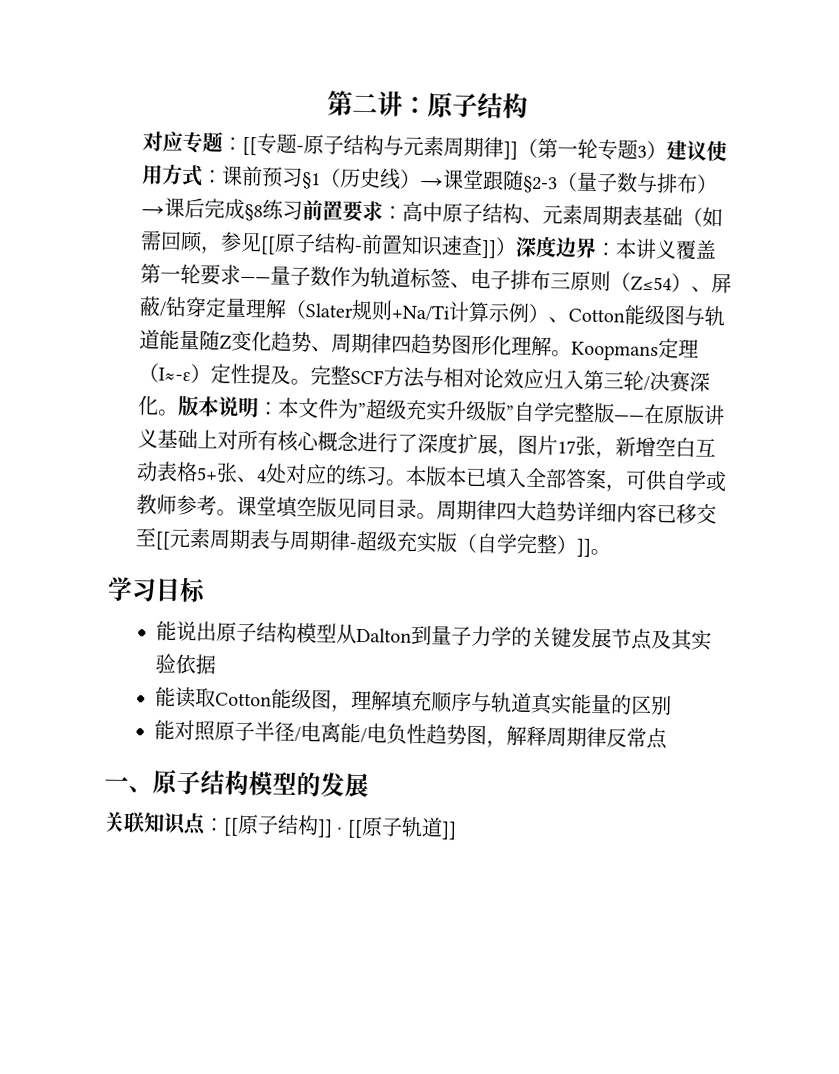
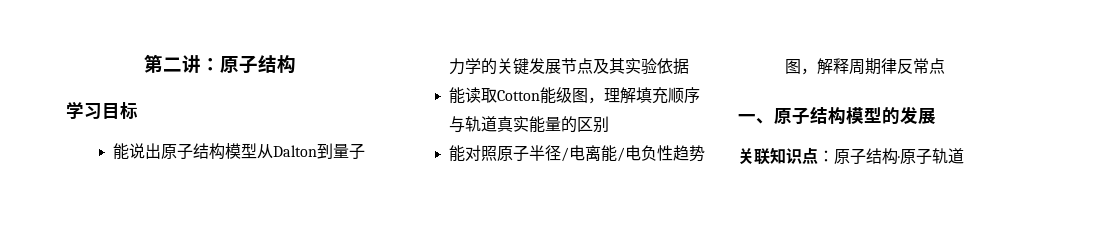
- 对应专题：[[专题-原子结构与元素周期律]]（第一轮专题3）建议使用方式：课前预习§1（历史线）→课堂跟随§2-3（量子数与排布）→课后完成§8练习前置要求：高中原子结构、元素周期表基础（如需回顾，参见[[原子结构-前置知识速查]]）深度边界：本讲义覆盖第一轮要求——量子数作为轨道标签、电子排布三原则（Z≤54）、屏蔽/钻穿定量理解（Slater规则+Na/Ti计算示例）、Cotton能级图与轨道能量随Z变化趋势、周期律四趋势图形化理解。Koopmans定理（I≈-ε）定性提及。完整SCF方法与相对论效应归入第三轮/决赛深化。版本说明：本文件为”超级充实升级版”自学完整版——在原版讲义基础上对所有核心概念进行了深度扩展，图片17张，新增空白互动表格5+张、4处对应的练习。本版本已填入全部答案，可供自学或教师参考。课堂填空版见同目录。周期律四大趋势详细内容已移交至[[元素周期表与周期律-超级充实版（自学完整）]]。
- 关联知识点：[[原子结构]] · [[原子轨道]]
+ 关联知识点：原子结构·原子轨道

